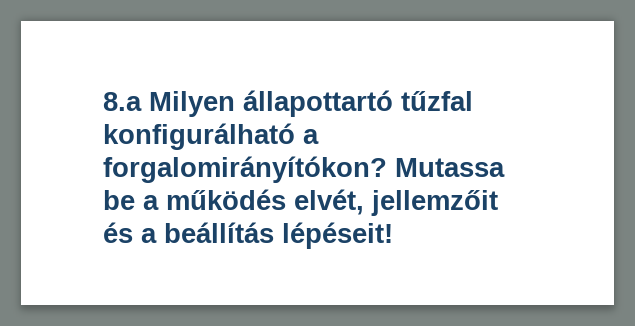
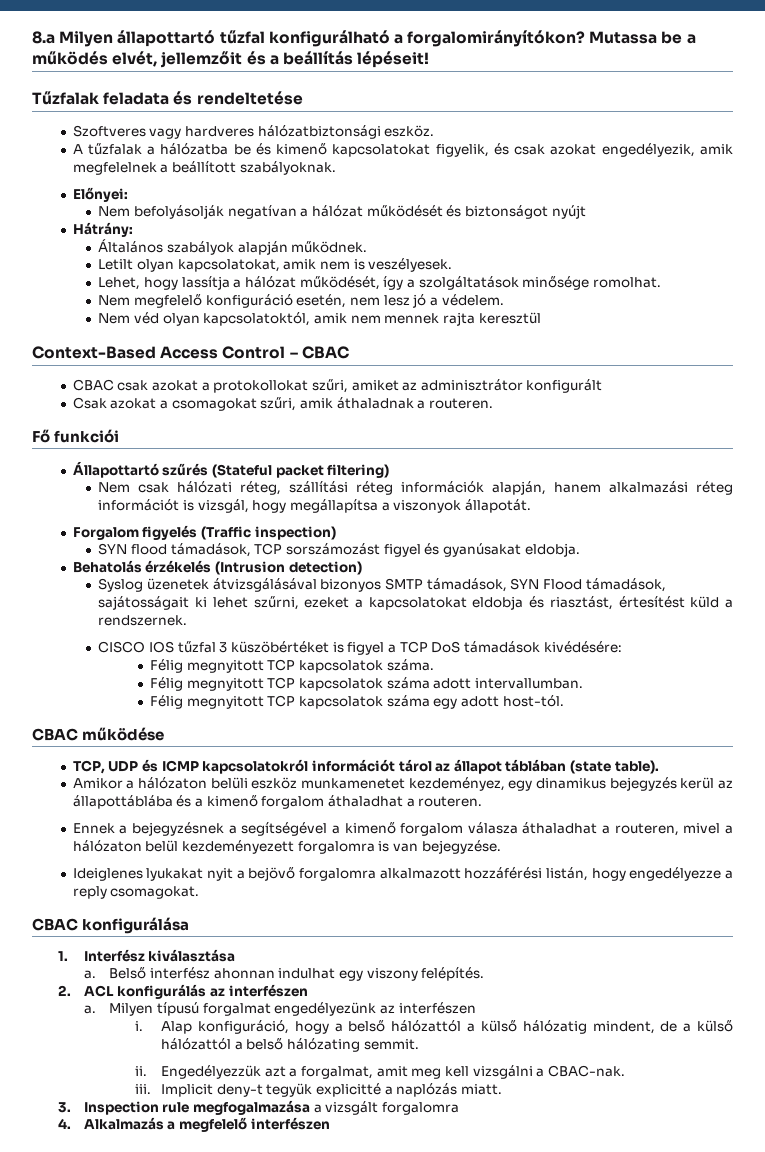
+ Tűzfalak feladata és rendeltetése
+ Szoftveres vagy hardveres hálózatbiztonsági eszköz.
+ A tűzfalak a hálózatba be és kimenő kapcsolatokat figyelik, és csak azokat engedélyezik, amik megfelelnek a beállított szabályoknak.
+ Előnyei:
+ Nem befolyásolják negatívan a hálózat működését és biztonságot nyújt
+ Hátrány:
+ Általános szabályok alapján működnek.
+ Letilt olyan kapcsolatokat, amik nem is veszélyesek.
+ Lehet, hogy lassítja a hálózat működését, így a szolgáltatások minősége romolhat.
+ Nem megfelelő konfiguráció esetén, nem lesz jó a védelem.
+ Nem véd olyan kapcsolatoktól, amik nem mennek rajta keresztül
+ Context-Based Access Control – CBAC
+ CBAC csak azokat a protokollokat szűri, amiket az adminisztrátor konfigurált
+ Csak azokat a csomagokat szűri, amik áthaladnak a routeren.
+ Fő funkciói
+ Állapottartó szűrés (Stateful packet filtering)
+ Nem csak hálózati réteg, szállítási réteg információk alapján, hanem alkalmazási réteg információt is vizsgál, hogy megállapítsa a viszonyok állapotát.
+ Forgalom figyelés (Traffic inspection)
+ SYN flood támadások, TCP sorszámozást figyel és gyanúsakat eldobja.
+ Behatolás érzékelés (Intrusion detection)
+ Syslog üzenetek átvizsgálásával bizonyos SMTP támadások, SYN Flood támadások, sajátosságait ki lehet szűrni, ezeket a kapcsolatokat eldobja és riasztást, értesítést küld a rendszernek.
+ CISCO IOS tűzfal 3 küszöbértéket is figyel a TCP DoS támadások kivédésére:
+ Félig megnyitott TCP kapcsolatok száma.
+ Félig megnyitott TCP kapcsolatok száma adott intervallumban.
+ Félig megnyitott TCP kapcsolatok száma egy adott host-tól.
+ CBAC működése
+ TCP, UDP és ICMP kapcsolatokról információt tárol az állapot táblában (state table).
+ Amikor a hálózaton belüli eszköz munkamenetet kezdeményez, egy dinamikus bejegyzés kerül az állapottáblába és a kimenő forgalom áthaladhat a routeren.
+ Ennek a bejegyzésnek a segítségével a kimenő forgalom válasza áthaladhat a routeren, mivel a hálózaton belül kezdeményezett forgalomra is van bejegyzése.
+ Ideiglenes lyukakat nyit a bejövő forgalomra alkalmazott hozzáférési listán, hogy engedélyezze a reply csomagokat.
+ CBAC konfigurálása
+ 1. Interfész kiválasztása
+ a. Belső interfész ahonnan indulhat egy viszony felépítés.
+ 2. ACL konfigurálás az interfészen
+ a. Milyen típusú forgalmat engedélyezünk az interfészen
+ i. Alap konfiguráció, hogy a belső hálózattól a külső hálózatig mindent, de a külső hálózattól a belső hálózating semmit.
+ ii. Engedélyezzük azt a forgalmat, amit meg kell vizsgálni a CBAC-nak.
+ iii. Implicit deny-t tegyük explicitté a naplózás miatt.
+ 3. Inspection rule megfogalmazása a vizsgált forgalomra
+ 4. Alkalmazás a megfelelő interfészen

